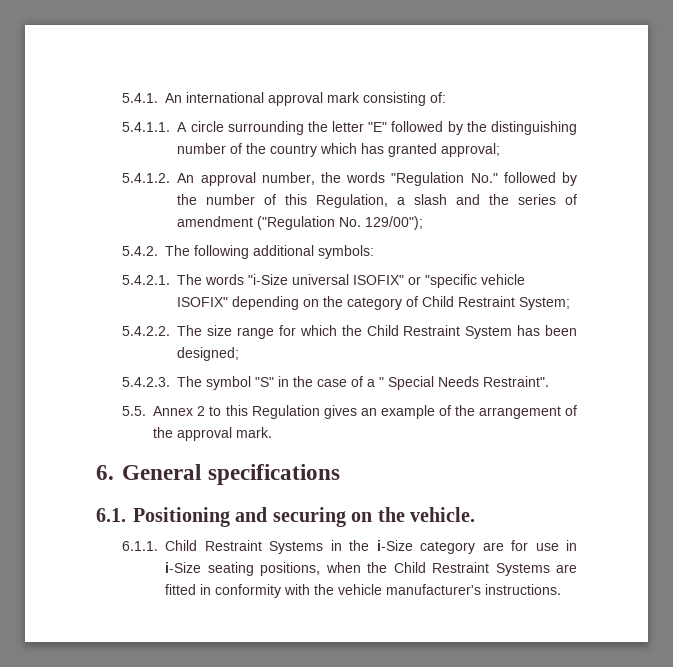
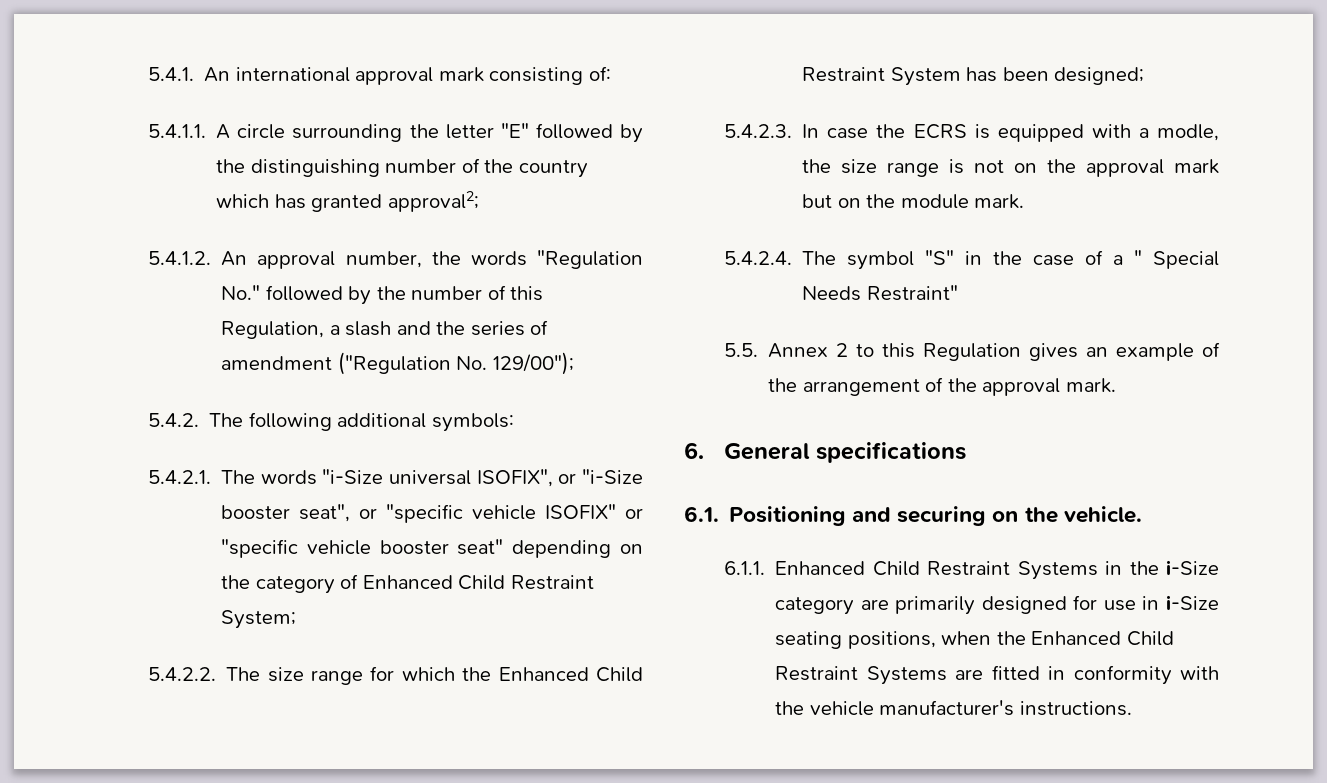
- 5.4.1.1. A circle surrounding the letter "E" followed by the distinguishing number of the country which has granted approval;
+ 5.4.1.1. A circle surrounding the letter "E" followed by the distinguishing number of the country which has granted approval2;
- 5.4.2.1. The words "i-Size universal ISOFIX" or "specific vehicle ISOFIX" depending on the category of Child Restraint System;
+ 5.4.2.1. The words "i-Size universal ISOFIX", or "i-Size booster seat", or "specific vehicle ISOFIX" or "specific vehicle booster seat" depending on the category of Enhanced Child Restraint System;
- 5.4.2.2. The size range for which the Child Restraint System has been designed;
+ 5.4.2.2. The size range for which the Enhanced Child Restraint System has been designed;
- 5.4.2.3. The symbol "S" in the case of a " Special Needs Restraint".
+ 5.4.2.3. In case the ECRS is equipped with a modle, the size range is not on the approval mark but on the module mark.
+ 5.4.2.4. The symbol "S" in the case of a " Special Needs Restraint"
- 6.1.1. Child Restraint Systems in the i-Size category are for use in i-Size seating positions, when the Child Restraint Systems are fitted in conformity with the vehicle manufacturer's instructions.
+ 6.1.1. Enhanced Child Restraint Systems in the i-Size category are primarily designed for use in i-Size seating positions, when the Enhanced Child Restraint Systems are fitted in conformity with the vehicle manufacturer's instructions.

